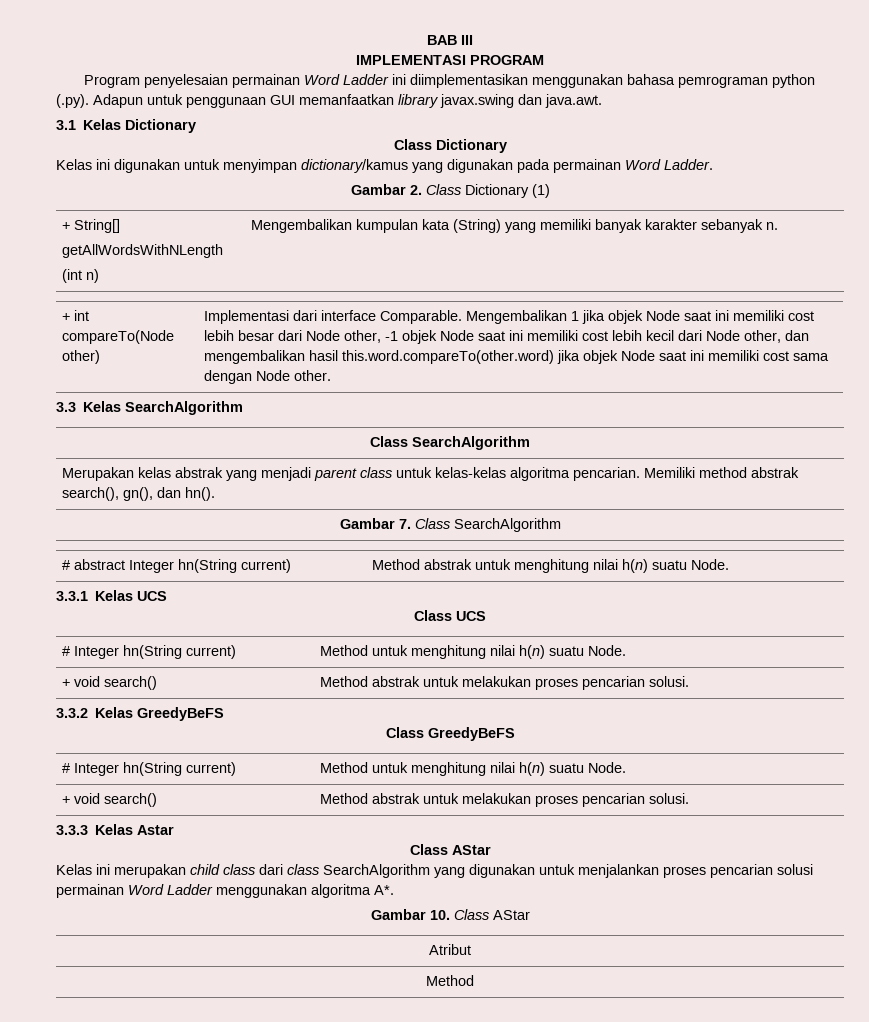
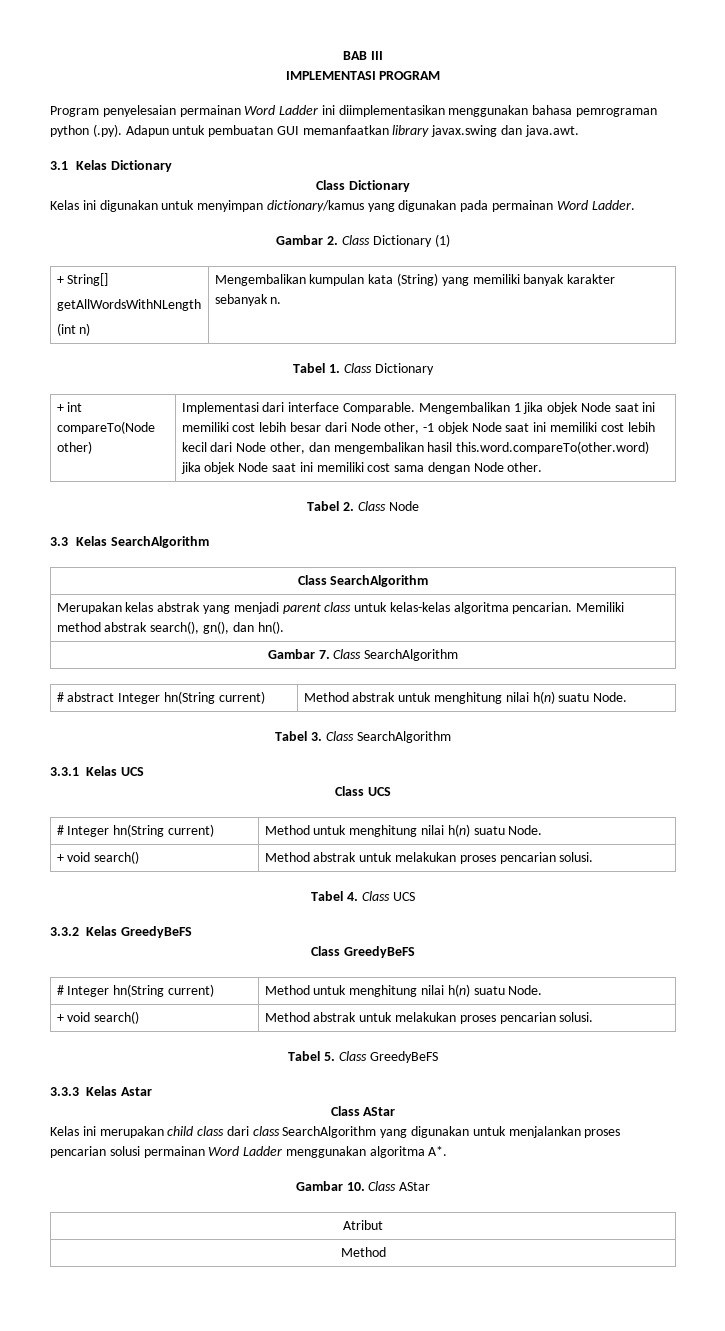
- Program penyelesaian permainan Word Ladder ini diimplementasikan menggunakan bahasa pemrograman python (.py). Adapun untuk penggunaan GUI memanfaatkan library javax.swing dan java.awt.
+ Program penyelesaian permainan Word Ladder ini diimplementasikan menggunakan bahasa pemrograman python (.py). Adapun untuk pembuatan GUI memanfaatkan library javax.swing dan java.awt.
+ Tabel 1. Class Dictionary
+ Tabel 2. Class Node
+ Tabel 3. Class SearchAlgorithm
+ Tabel 4. Class UCS
+ Tabel 5. Class GreedyBeFS

